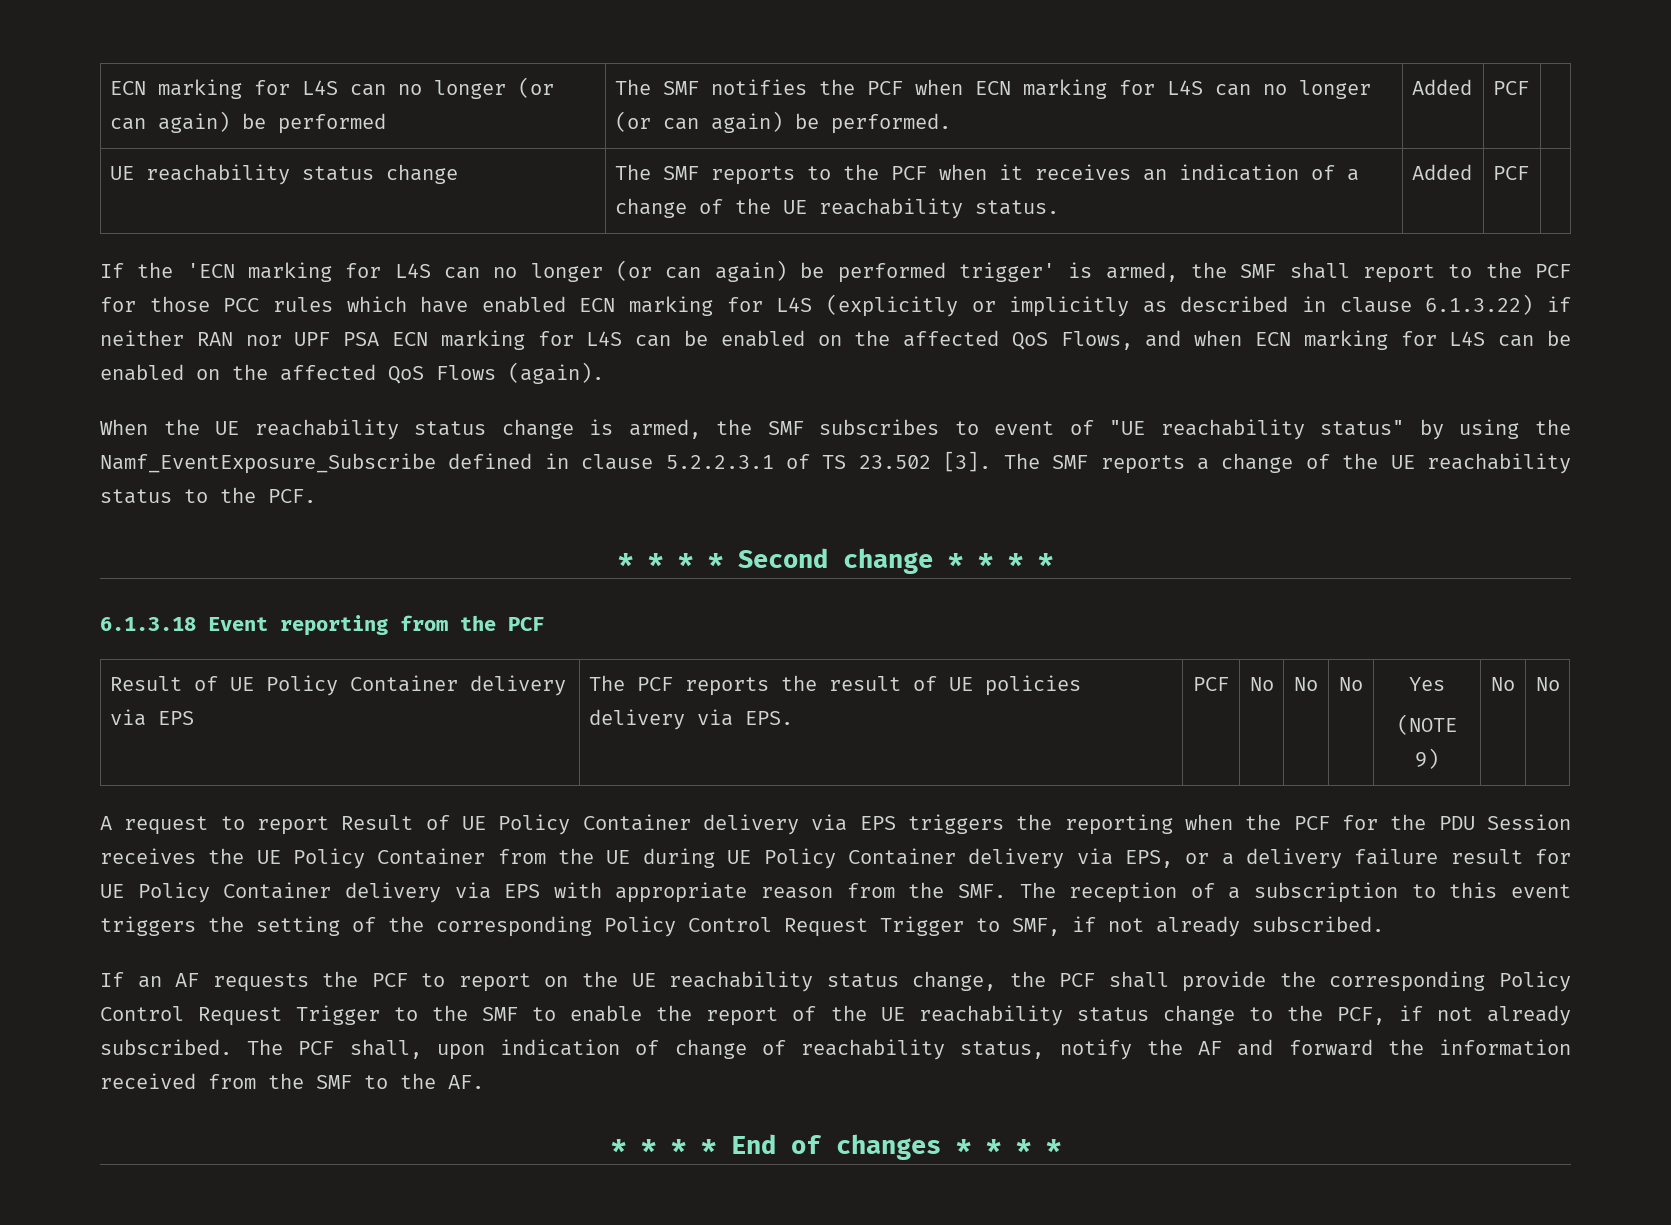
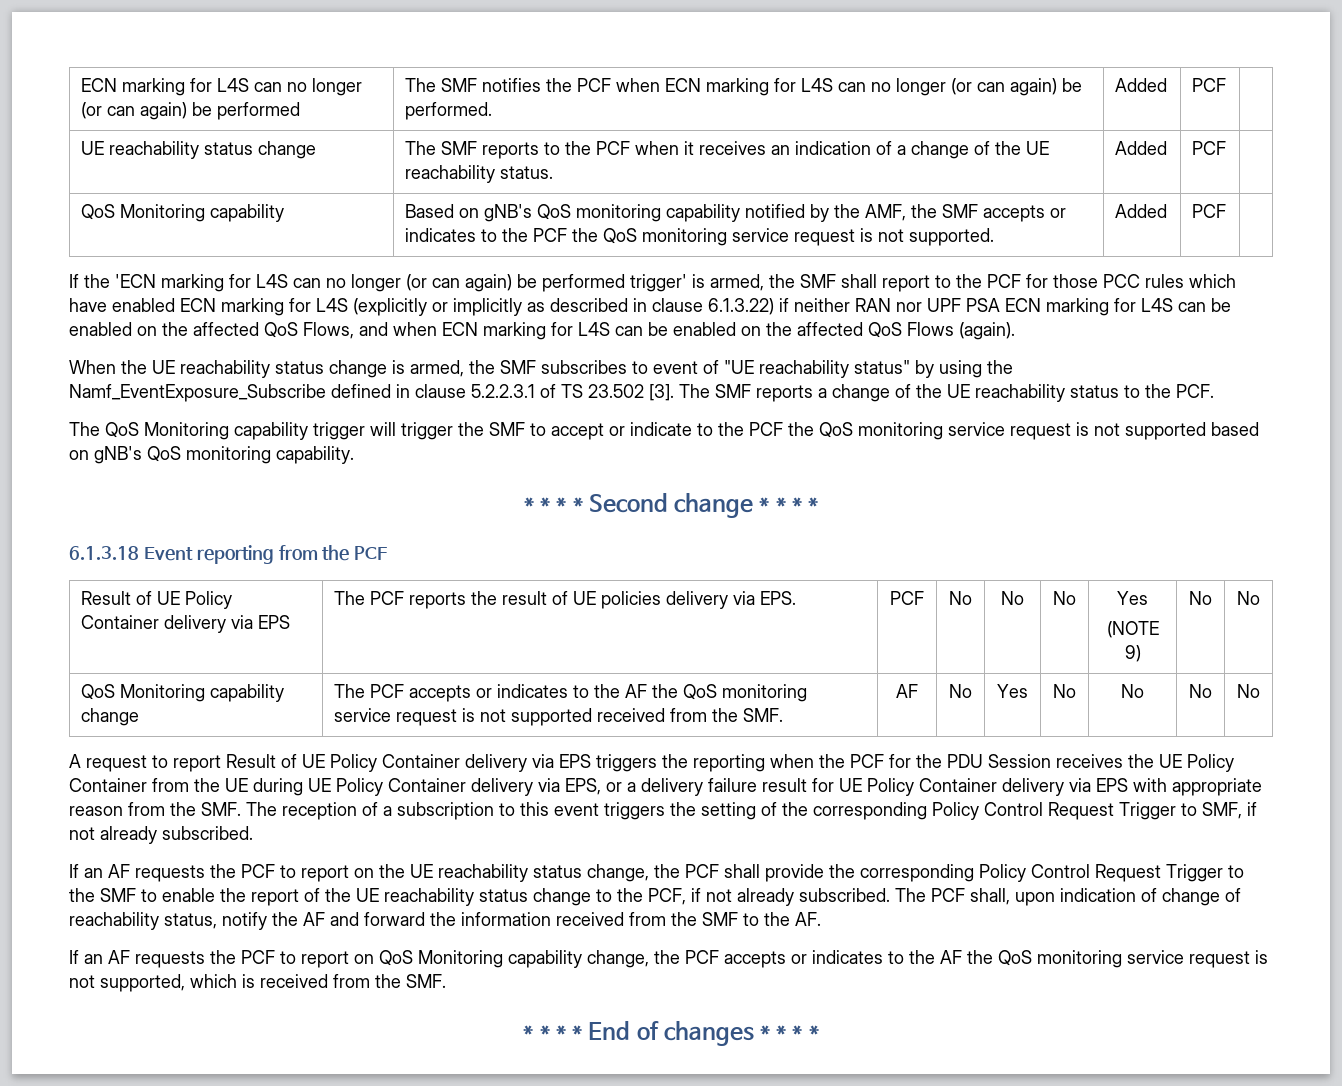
+ QoS Monitoring capability | Based on gNB's QoS monitoring capability notified by the AMF, the SMF accepts or indicates to the PCF the QoS monitoring service request is not supported. | Added | PCF |
+ The QoS Monitoring capability trigger will trigger the SMF to accept or indicate to the PCF the QoS monitoring service request is not supported based on gNB's QoS monitoring capability.
+ QoS Monitoring capability change | The PCF accepts or indicates to the AF the QoS monitoring service request is not supported received from the SMF. | AF | No | Yes | No | No | No | No
+ If an AF requests the PCF to report on QoS Monitoring capability change, the PCF accepts or indicates to the AF the QoS monitoring service request is not supported, which is received from the SMF.

